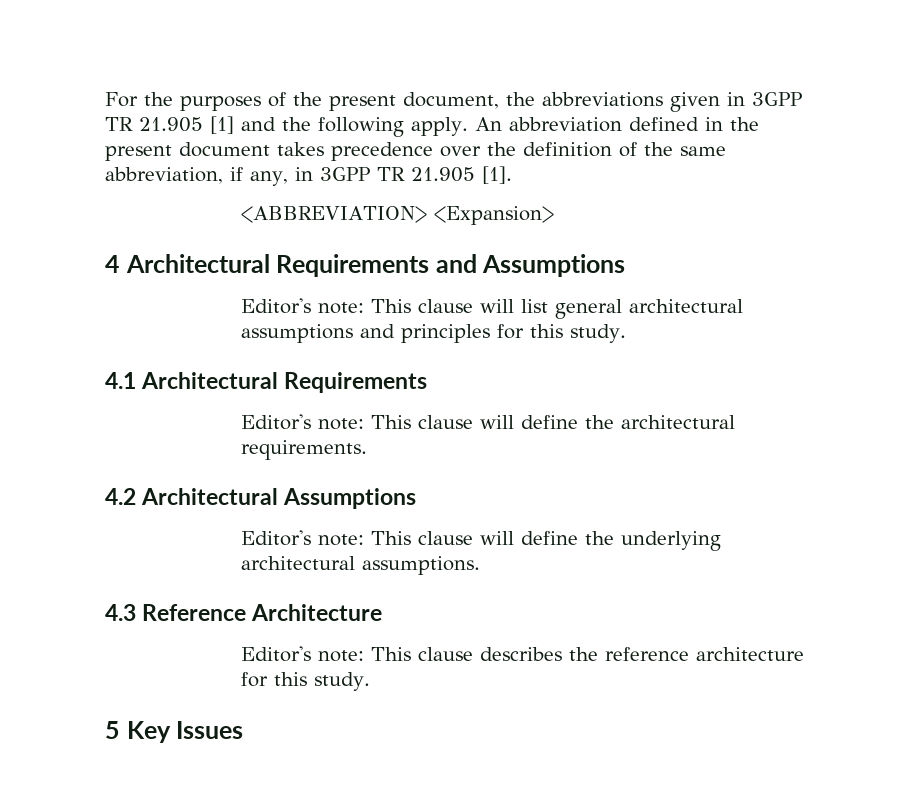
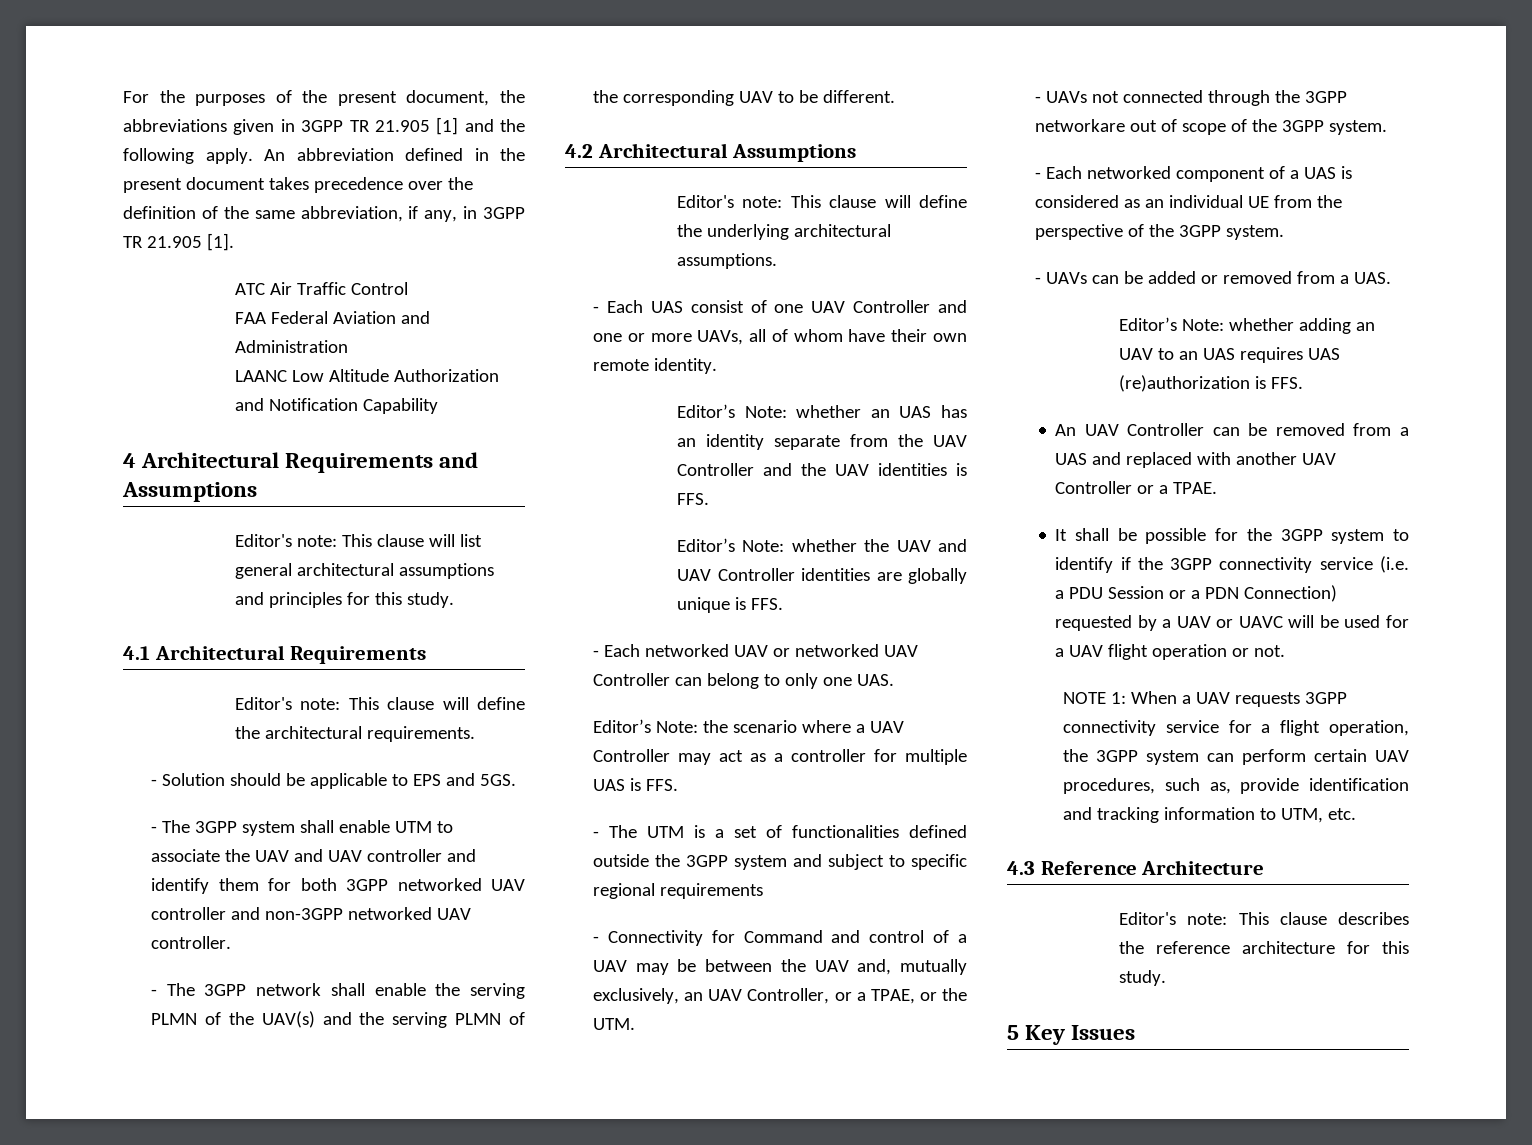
- <ABBREVIATION> <Expansion>
+ ATC Air Traffic Control
+ FAA Federal Aviation and Administration
+ LAANC Low Altitude Authorization and Notification Capability
+ - Solution should be applicable to EPS and 5GS.
+ - The 3GPP system shall enable UTM to associate the UAV and UAV controller and identify them for both 3GPP networked UAV controller and non-3GPP networked UAV controller.
+ - The 3GPP network shall enable the serving PLMN of the UAV(s) and the serving PLMN of the corresponding UAV to be different.
+ - Each UAS consist of one UAV Controller and one or more UAVs, all of whom have their own remote identity.
+ Editor’s Note: whether an UAS has an identity separate from the UAV Controller and the UAV identities is FFS.
+ Editor’s Note: whether the UAV and UAV Controller identities are globally unique is FFS.
+ - Each networked UAV or networked UAV Controller can belong to only one UAS.
+ Editor’s Note: the scenario where a UAV Controller may act as a controller for multiple UAS is FFS.
+ - The UTM is a set of functionalities defined outside the 3GPP system and subject to specific regional requirements
+ - Connectivity for Command and control of a UAV may be between the UAV and, mutually exclusively, an UAV Controller, or a TPAE, or the UTM.
+ - UAVs not connected through the 3GPP networkare out of scope of the 3GPP system.
+ - Each networked component of a UAS is considered as an individual UE from the perspective of the 3GPP system.
+ - UAVs can be added or removed from a UAS.
+ Editor’s Note: whether adding an UAV to an UAS requires UAS (re)authorization is FFS.
+ An UAV Controller can be removed from a UAS and replaced with another UAV Controller or a TPAE.
+ It shall be possible for the 3GPP system to identify if the 3GPP connectivity service (i.e. a PDU Session or a PDN Connection) requested by a UAV or UAVC will be used for a UAV flight operation or not.
+ NOTE 1: When a UAV requests 3GPP connectivity service for a flight operation, the 3GPP system can perform certain UAV procedures, such as, provide identification and tracking information to UTM, etc.

